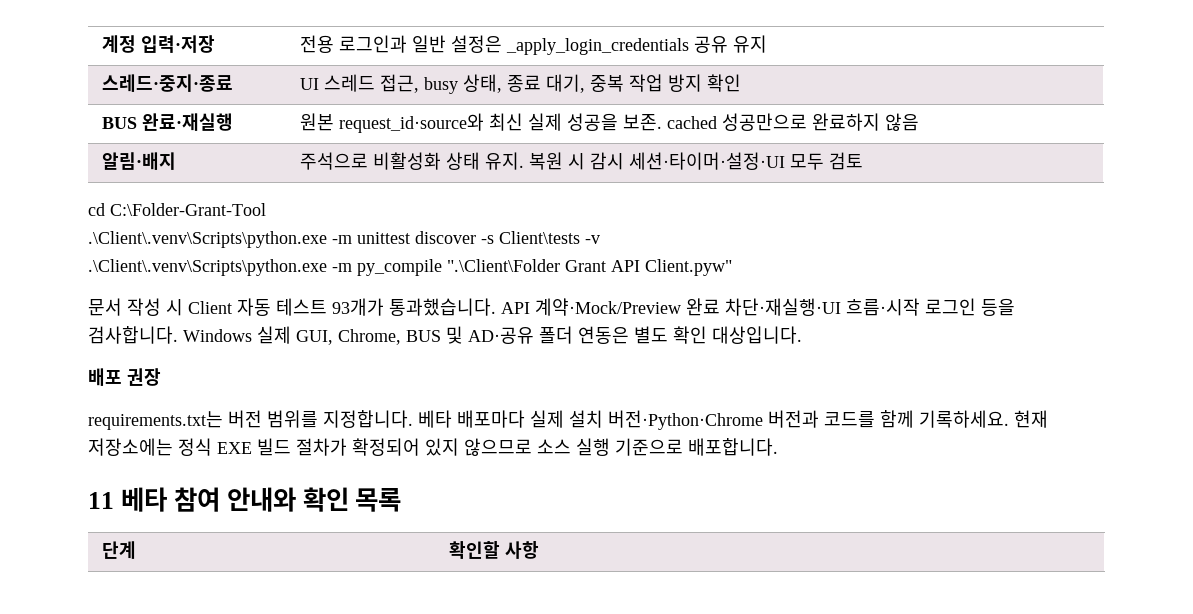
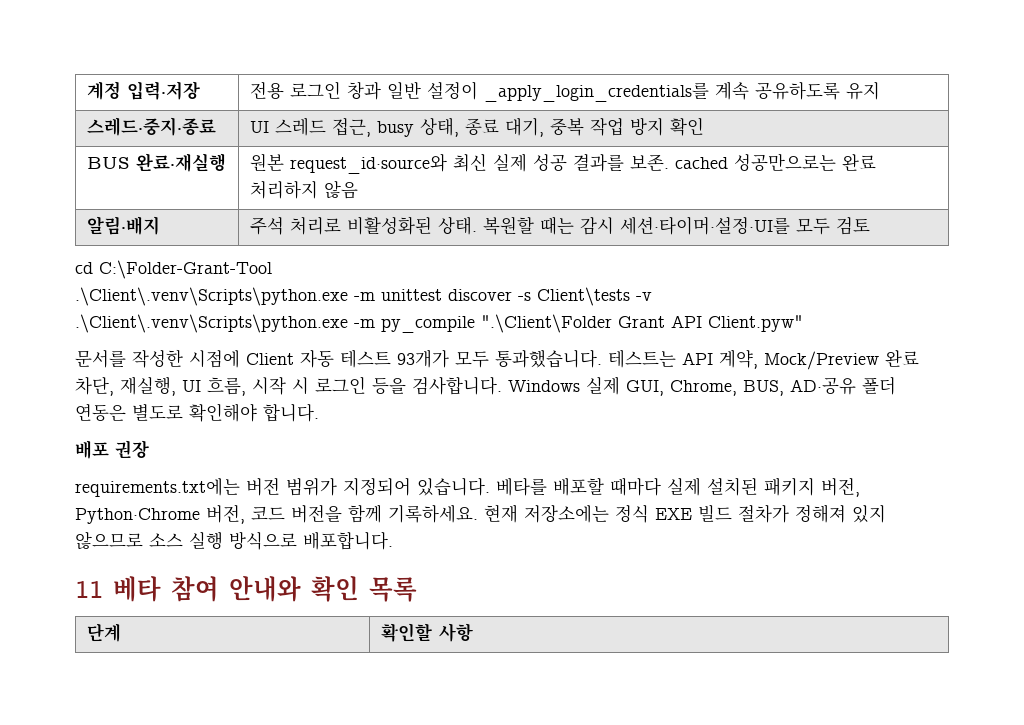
- 계정 입력·저장 | 전용 로그인과 일반 설정은 _apply_login_credentials 공유 유지
+ 계정 입력·저장 | 전용 로그인 창과 일반 설정이 _apply_login_credentials를 계속 공유하도록 유지
- BUS 완료·재실행 | 원본 request_id·source와 최신 실제 성공을 보존. cached 성공만으로 완료하지 않음
- 알림·배지 | 주석으로 비활성화 상태 유지. 복원 시 감시 세션·타이머·설정·UI 모두 검토
+ BUS 완료·재실행 | 원본 request_id·source와 최신 실제 성공 결과를 보존. cached 성공만으로는 완료 처리하지 않음
+ 알림·배지 | 주석 처리로 비활성화된 상태. 복원할 때는 감시 세션·타이머·설정·UI를 모두 검토
- 문서 작성 시 Client 자동 테스트 93개가 통과했습니다. API 계약·Mock/Preview 완료 차단·재실행·UI 흐름·시작 로그인 등을 검사합니다.
+ 문서를 작성한 시점에 Client 자동 테스트 93개가 모두 통과했습니다. 테스트는 API 계약, Mock/Preview 완료 차단, 재실행, UI 흐름, 시작 시 로그인 등을 검사합니다.
- Windows 실제 GUI, Chrome, BUS 및 AD·공유 폴더 연동은 별도 확인 대상입니다.
+ Windows 실제 GUI, Chrome, BUS, AD·공유 폴더 연동은 별도로 확인해야 합니다.
- requirements.txt는 버전 범위를 지정합니다. 베타 배포마다 실제 설치 버전·Python·Chrome 버전과 코드를 함께 기록하세요.
+ requirements.txt에는 버전 범위가 지정되어 있습니다. 베타를 배포할 때마다 실제 설치된 패키지 버전, Python·Chrome 버전, 코드 버전을 함께 기록하세요.
- 현재 저장소에는 정식 EXE 빌드 절차가 확정되어 있지 않으므로 소스 실행 기준으로 배포합니다.
+ 현재 저장소에는 정식 EXE 빌드 절차가 정해져 있지 않으므로 소스 실행 방식으로 배포합니다.

